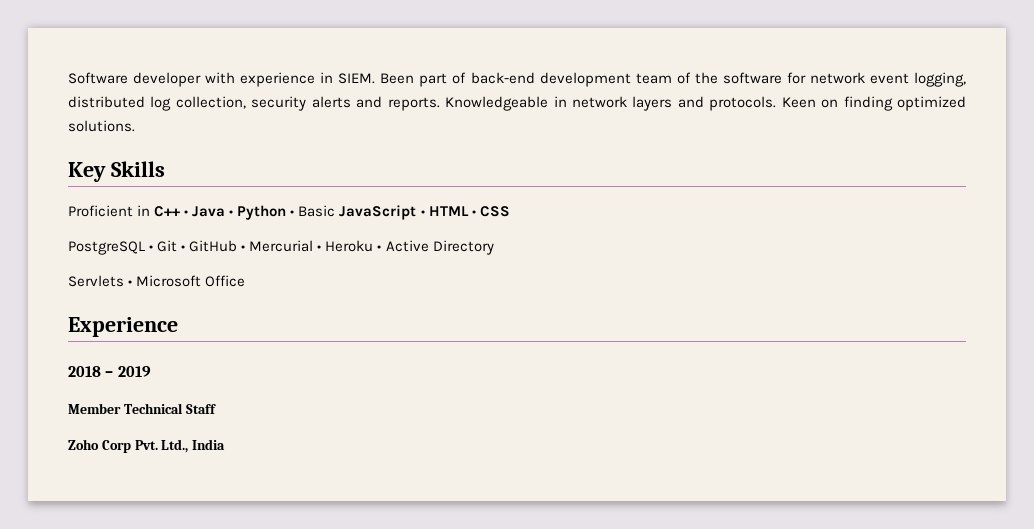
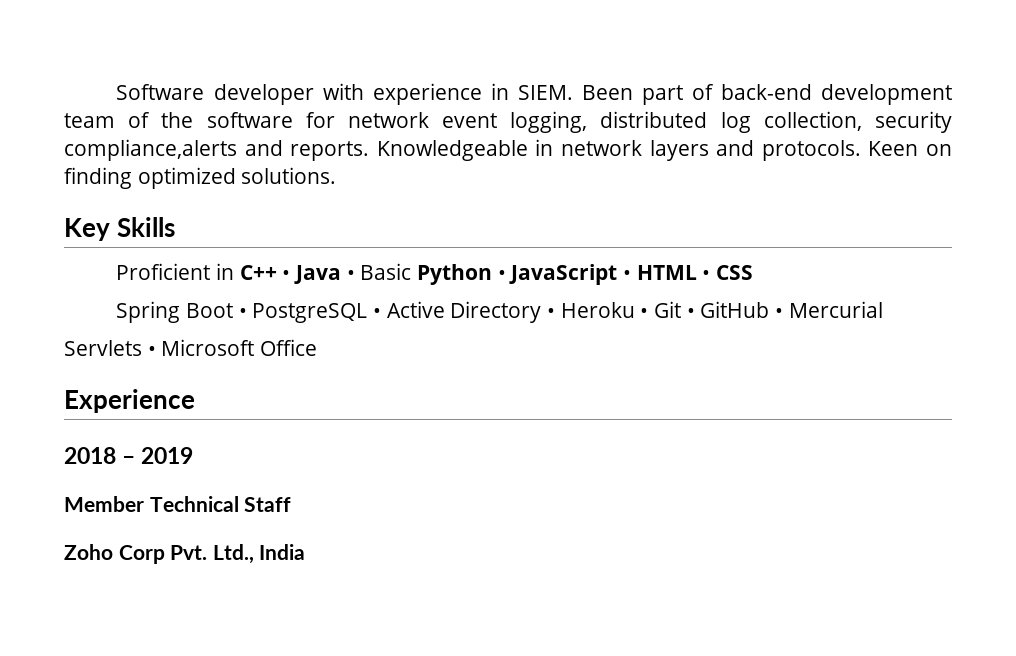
- Been part of back-end development team of the software for network event logging, distributed log collection, security alerts and reports.
+ Been part of back-end development team of the software for network event logging, distributed log collection, security compliance,alerts and reports.
- Proficient in C++ • Java • Python • Basic JavaScript • HTML • CSS
+ Proficient in C++ • Java • Basic Python • JavaScript • HTML • CSS
- PostgreSQL • Git • GitHub • Mercurial • Heroku • Active Directory
+ Spring Boot • PostgreSQL • Active Directory • Heroku • Git • GitHub • Mercurial

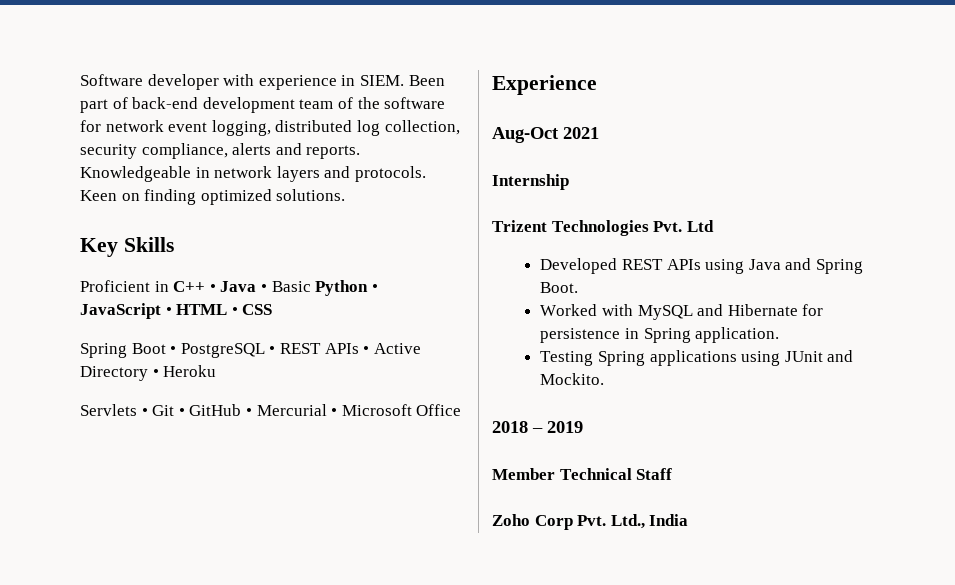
- Been part of back-end development team of the software for network event logging, distributed log collection, security compliance,alerts and reports.
+ Been part of back-end development team of the software for network event logging, distributed log collection, security compliance, alerts and reports.
- Spring Boot • PostgreSQL • Active Directory • Heroku • Git • GitHub • Mercurial
- Servlets • Microsoft Office
+ Spring Boot • PostgreSQL • REST APIs • Active Directory • Heroku
+ Servlets • Git • GitHub • Mercurial • Microsoft Office
+ Aug-Oct 2021
+ Internship
+ Trizent Technologies Pvt. Ltd
+ Developed REST APIs using Java and Spring Boot.
+ Worked with MySQL and Hibernate for persistence in Spring application.
+ Testing Spring applications using JUnit and Mockito.

